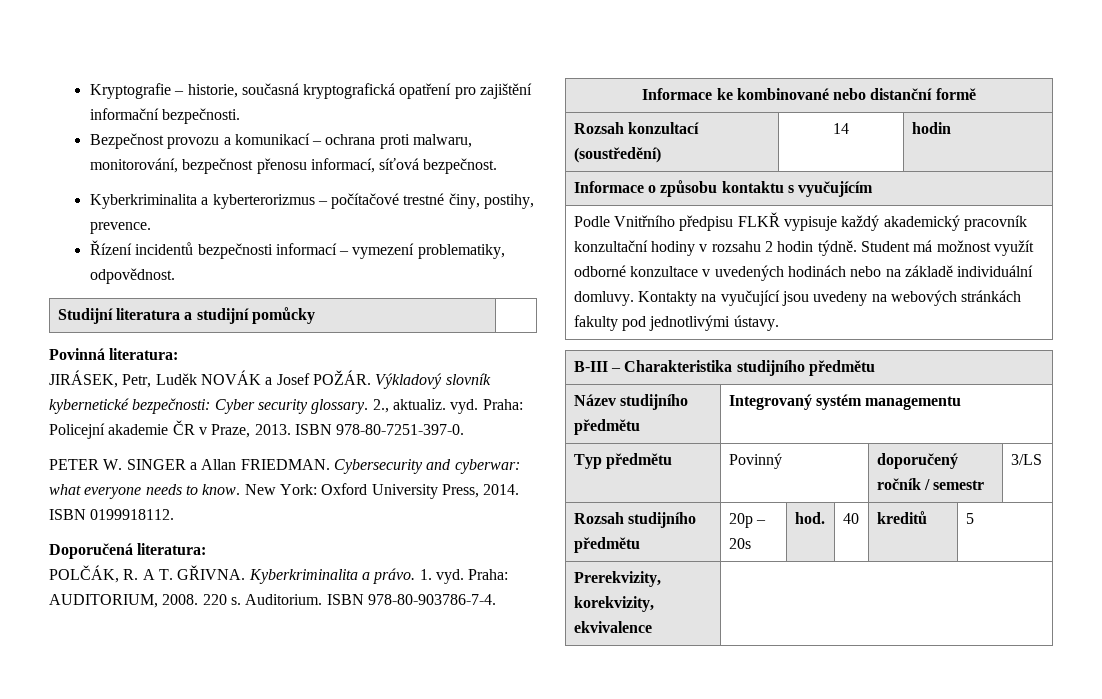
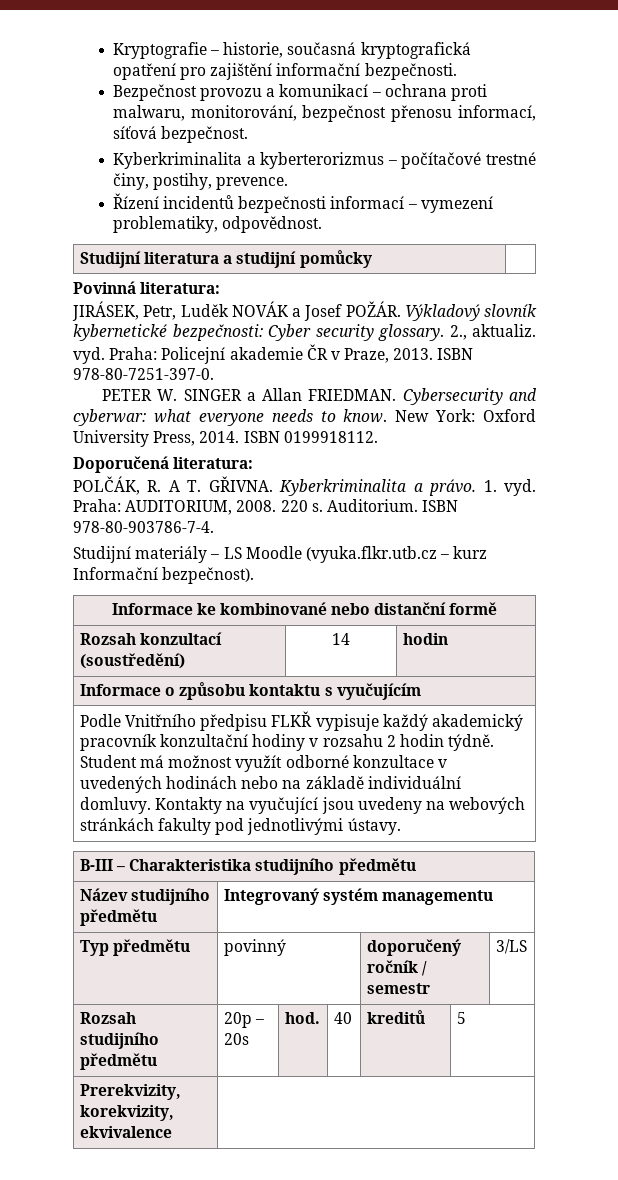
+ Studijní materiály – LS Moodle (vyuka.flkr.utb.cz – kurz Informační bezpečnost).
- Typ předmětu | Povinný | doporučený ročník / semestr | 3/LS
+ Typ předmětu | povinný | doporučený ročník / semestr | 3/LS

